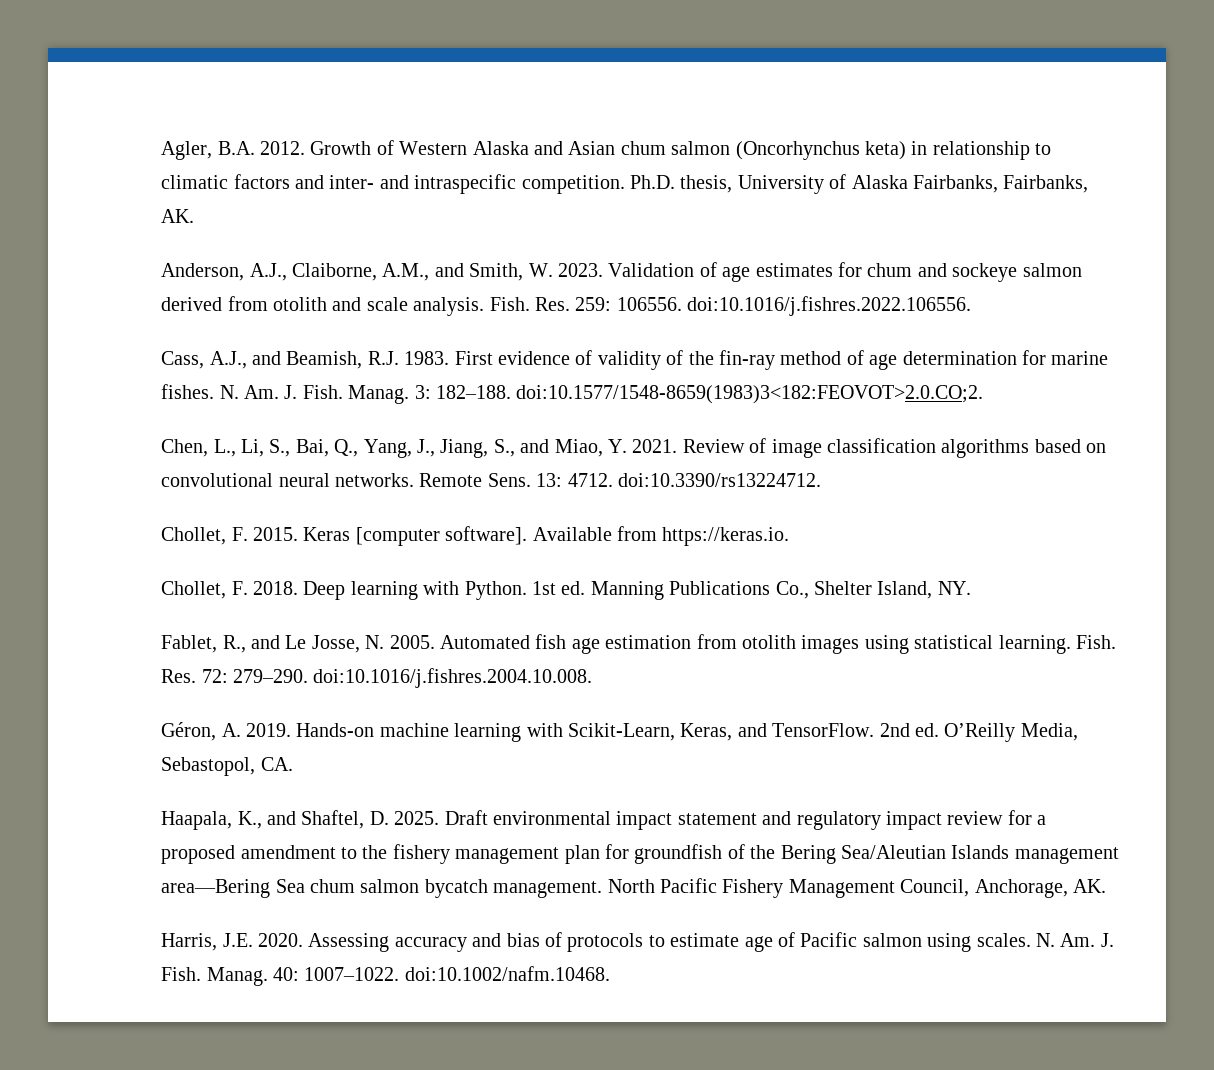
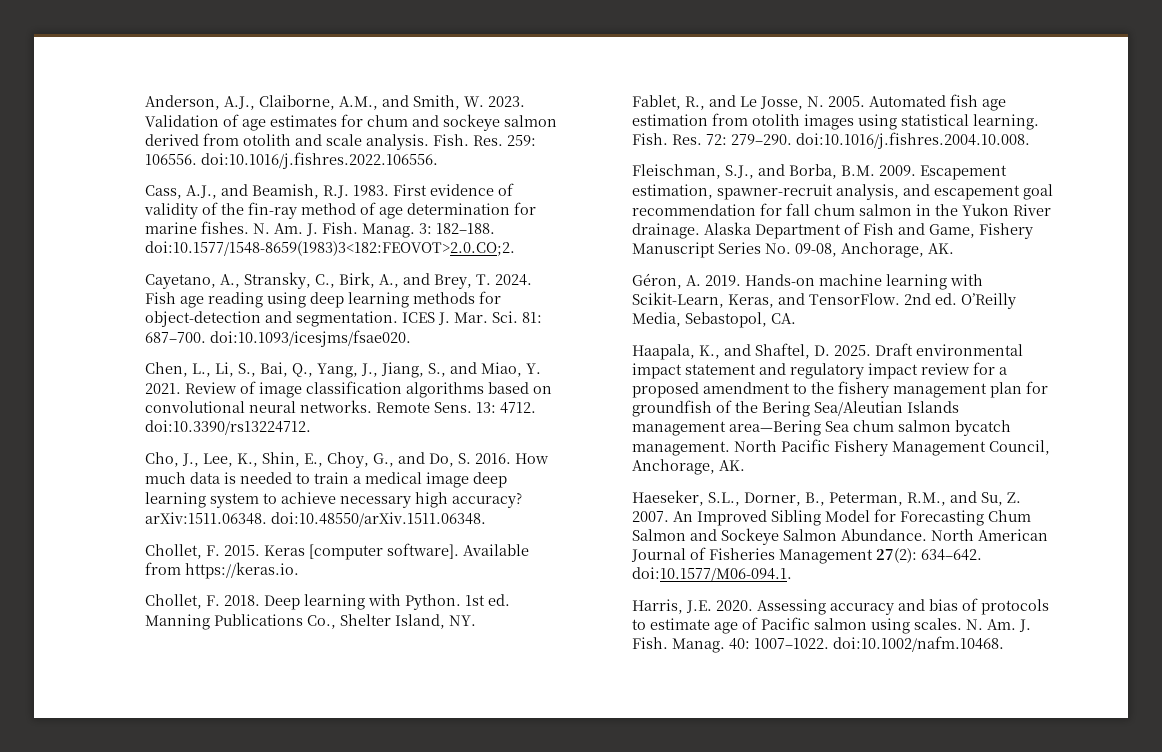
- Agler, B.A. 2012. Growth of Western Alaska and Asian chum salmon (Oncorhynchus keta) in relationship to climatic factors and inter- and intraspecific competition. Ph.D. thesis, University of Alaska Fairbanks, Fairbanks, AK.
+ Cayetano, A., Stransky, C., Birk, A., and Brey, T. 2024. Fish age reading using deep learning methods for object-detection and segmentation. ICES J. Mar. Sci. 81: 687–700. doi:10.1093/icesjms/fsae020.
+ Cho, J., Lee, K., Shin, E., Choy, G., and Do, S. 2016. How much data is needed to train a medical image deep learning system to achieve necessary high accuracy? arXiv:1511.06348. doi:10.48550/arXiv.1511.06348.
+ Fleischman, S.J., and Borba, B.M. 2009. Escapement estimation, spawner-recruit analysis, and escapement goal recommendation for fall chum salmon in the Yukon River drainage. Alaska Department of Fish and Game, Fishery Manuscript Series No. 09-08, Anchorage, AK.
+ Haeseker, S.L., Dorner, B., Peterman, R.M., and Su, Z. 2007. An Improved Sibling Model for Forecasting Chum Salmon and Sockeye Salmon Abundance. North American Journal of Fisheries Management 27(2): 634–642. doi:10.1577/M06-094.1.

